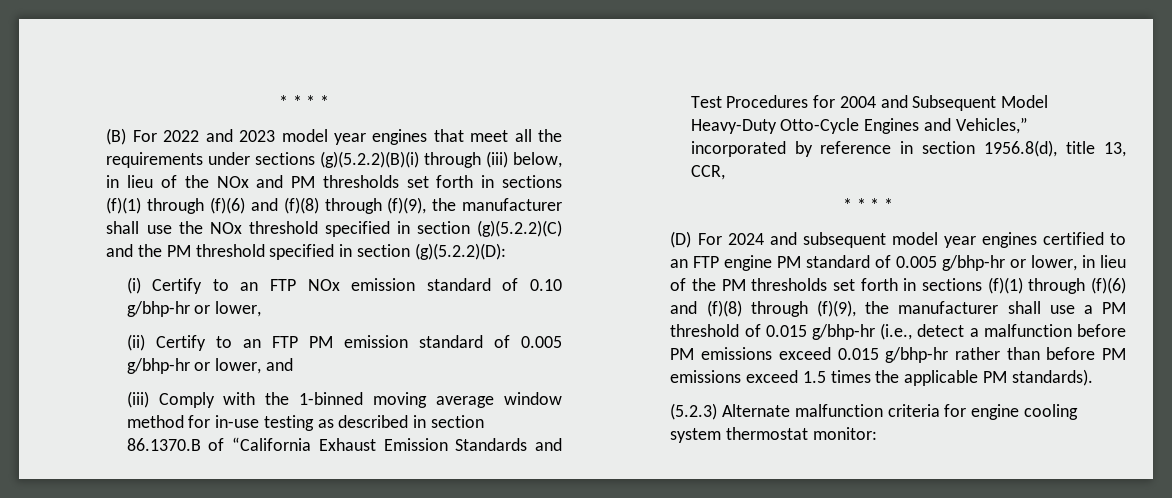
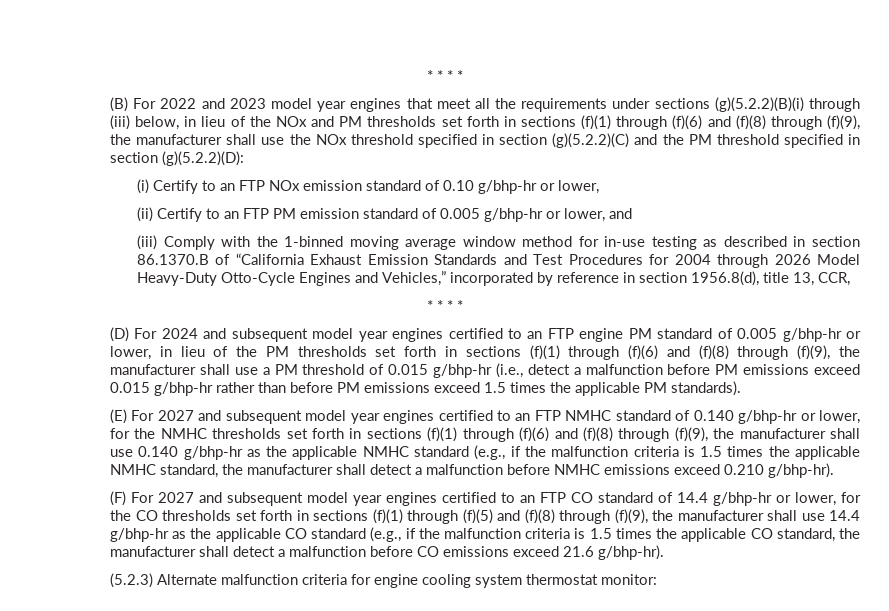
- (iii) Comply with the 1-binned moving average window method for in-use testing as described in section 86.1370.B of “California Exhaust Emission Standards and Test Procedures for 2004 and Subsequent Model Heavy-Duty Otto-Cycle Engines and Vehicles,” incorporated by reference in section 1956.8(d), title 13, CCR,
+ (iii) Comply with the 1-binned moving average window method for in-use testing as described in section 86.1370.B of “California Exhaust Emission Standards and Test Procedures for 2004 through 2026 Model Heavy-Duty Otto-Cycle Engines and Vehicles,” incorporated by reference in section 1956.8(d), title 13, CCR,
+ (E) For 2027 and subsequent model year engines certified to an FTP NMHC standard of 0.140 g/bhp-hr or lower, for the NMHC thresholds set forth in sections (f)(1) through (f)(6) and (f)(8) through (f)(9), the manufacturer shall use 0.140 g/bhp-hr as the applicable NMHC standard (e.g., if the malfunction criteria is 1.5 times the applicable NMHC standard, the manufacturer shall detect a malfunction before NMHC emissions exceed 0.210 g/bhp-hr).
+ (F) For 2027 and subsequent model year engines certified to an FTP CO standard of 14.4 g/bhp-hr or lower, for the CO thresholds set forth in sections (f)(1) through (f)(5) and (f)(8) through (f)(9), the manufacturer shall use 14.4 g/bhp-hr as the applicable CO standard (e.g., if the malfunction criteria is 1.5 times the applicable CO standard, the manufacturer shall detect a malfunction before CO emissions exceed 21.6 g/bhp-hr).

